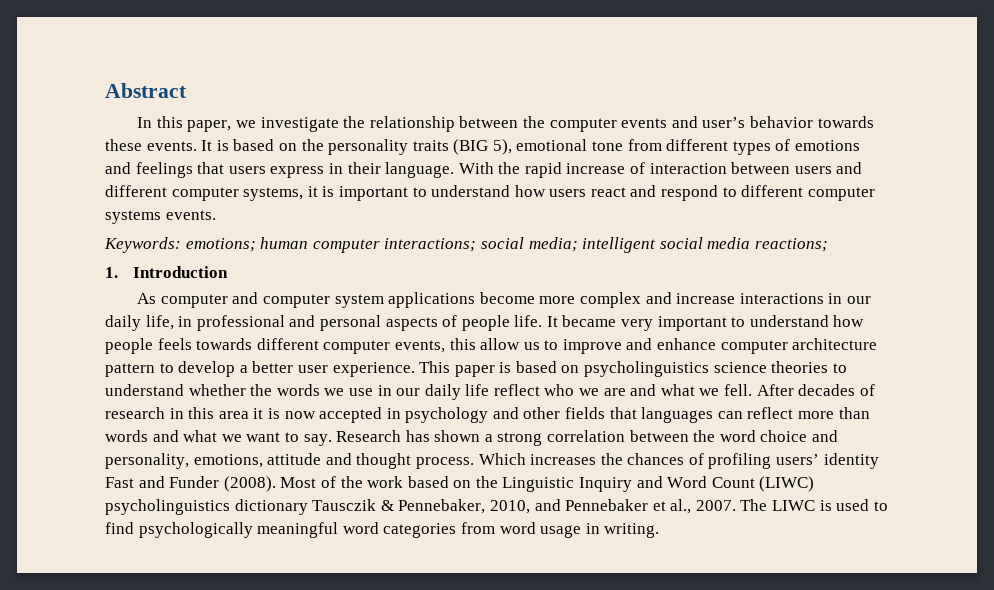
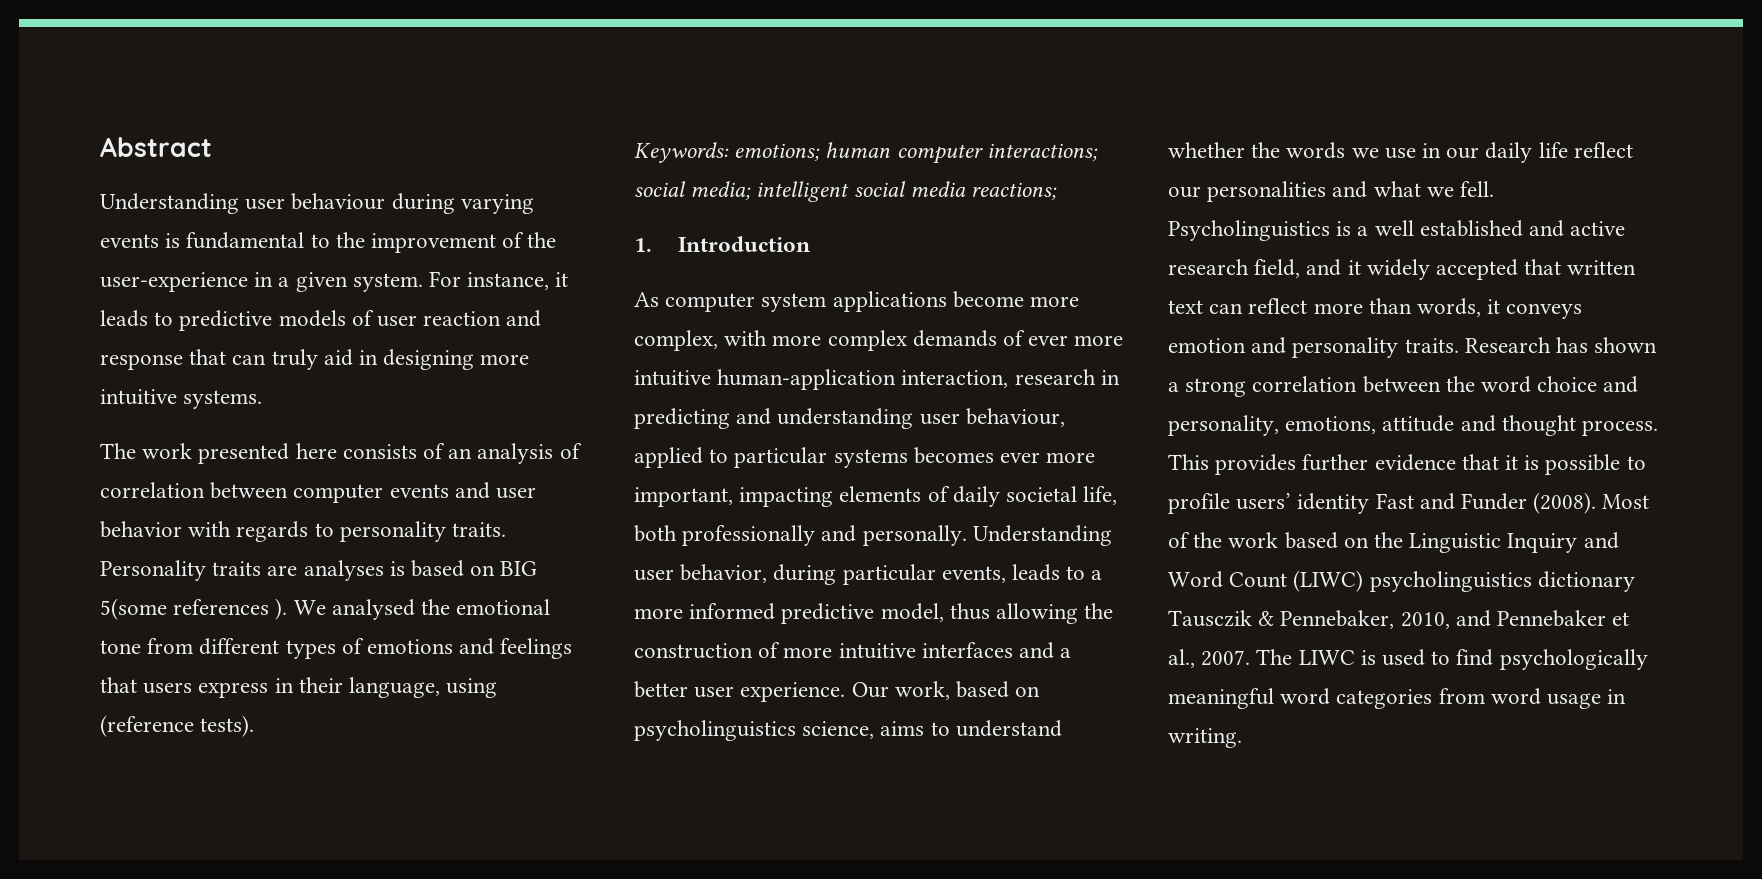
- In this paper, we investigate the relationship between the computer events and user’s behavior towards these events. It is based on the personality traits (BIG 5), emotional tone from different types of emotions and feelings that users express in their language. With the rapid increase of interaction between users and different computer systems, it is important to understand how users react and respond to different computer systems events.
+ Understanding user behaviour during varying events is fundamental to the improvement of the user-experience in a given system. For instance, it leads to predictive models of user reaction and response that can truly aid in designing more intuitive systems.
+ The work presented here consists of an analysis of correlation between computer events and user behavior with regards to personality traits. Personality traits are analyses is based on BIG 5(some references ). We analysed the emotional tone from different types of emotions and feelings that users express in their language, using (reference tests).
- As computer and computer system applications become more complex and increase interactions in our daily life, in professional and personal aspects of people life. It became very important to understand how people feels towards different computer events, this allow us to improve and enhance computer architecture pattern to develop a better user experience.
+ As computer system applications become more complex, with more complex demands of ever more intuitive human-application interaction, research in predicting and understanding user behaviour, applied to particular systems becomes ever more important, impacting elements of daily societal life, both professionally and personally. Understanding user behavior, during particular events, leads to a more informed predictive model, thus allowing the construction of more intuitive interfaces and a better user experience.
- This paper is based on psycholinguistics science theories to understand whether the words we use in our daily life reflect who we are and what we fell.
+ Our work, based on psycholinguistics science, aims to understand whether the words we use in our daily life reflect our personalities and what we fell.
- After decades of research in this area it is now accepted in psychology and other fields that languages can reflect more than words and what we want to say.
+ Psycholinguistics is a well established and active research field, and it widely accepted that written text can reflect more than words, it conveys emotion and personality traits.
- Which increases the chances of profiling users’ identity Fast and Funder (2008).
+ This provides further evidence that it is possible to profile users’ identity Fast and Funder (2008).

